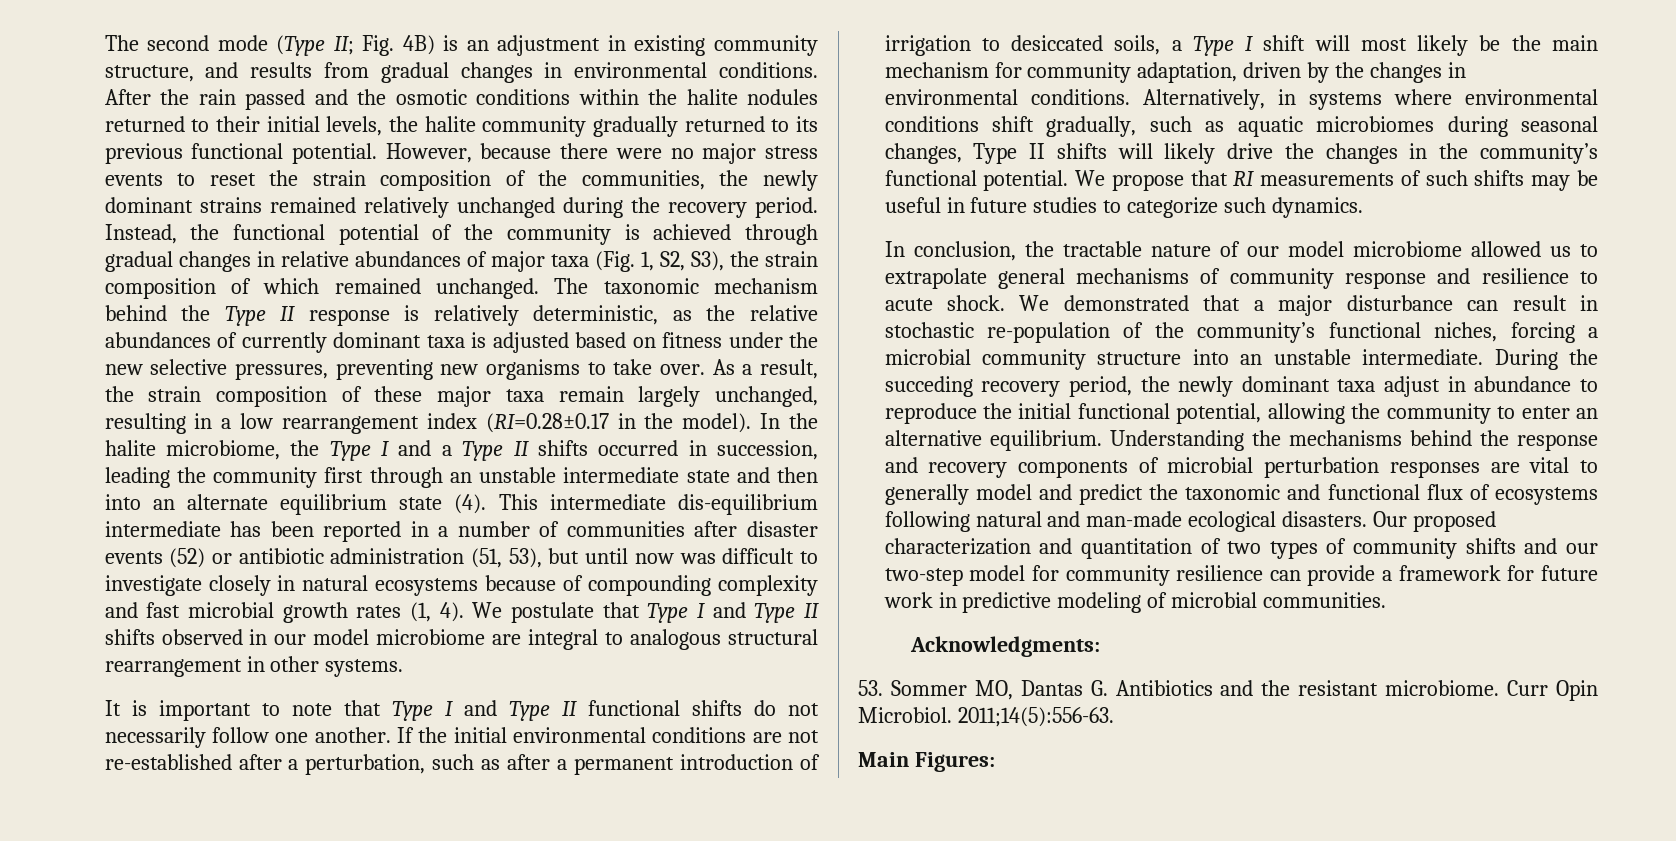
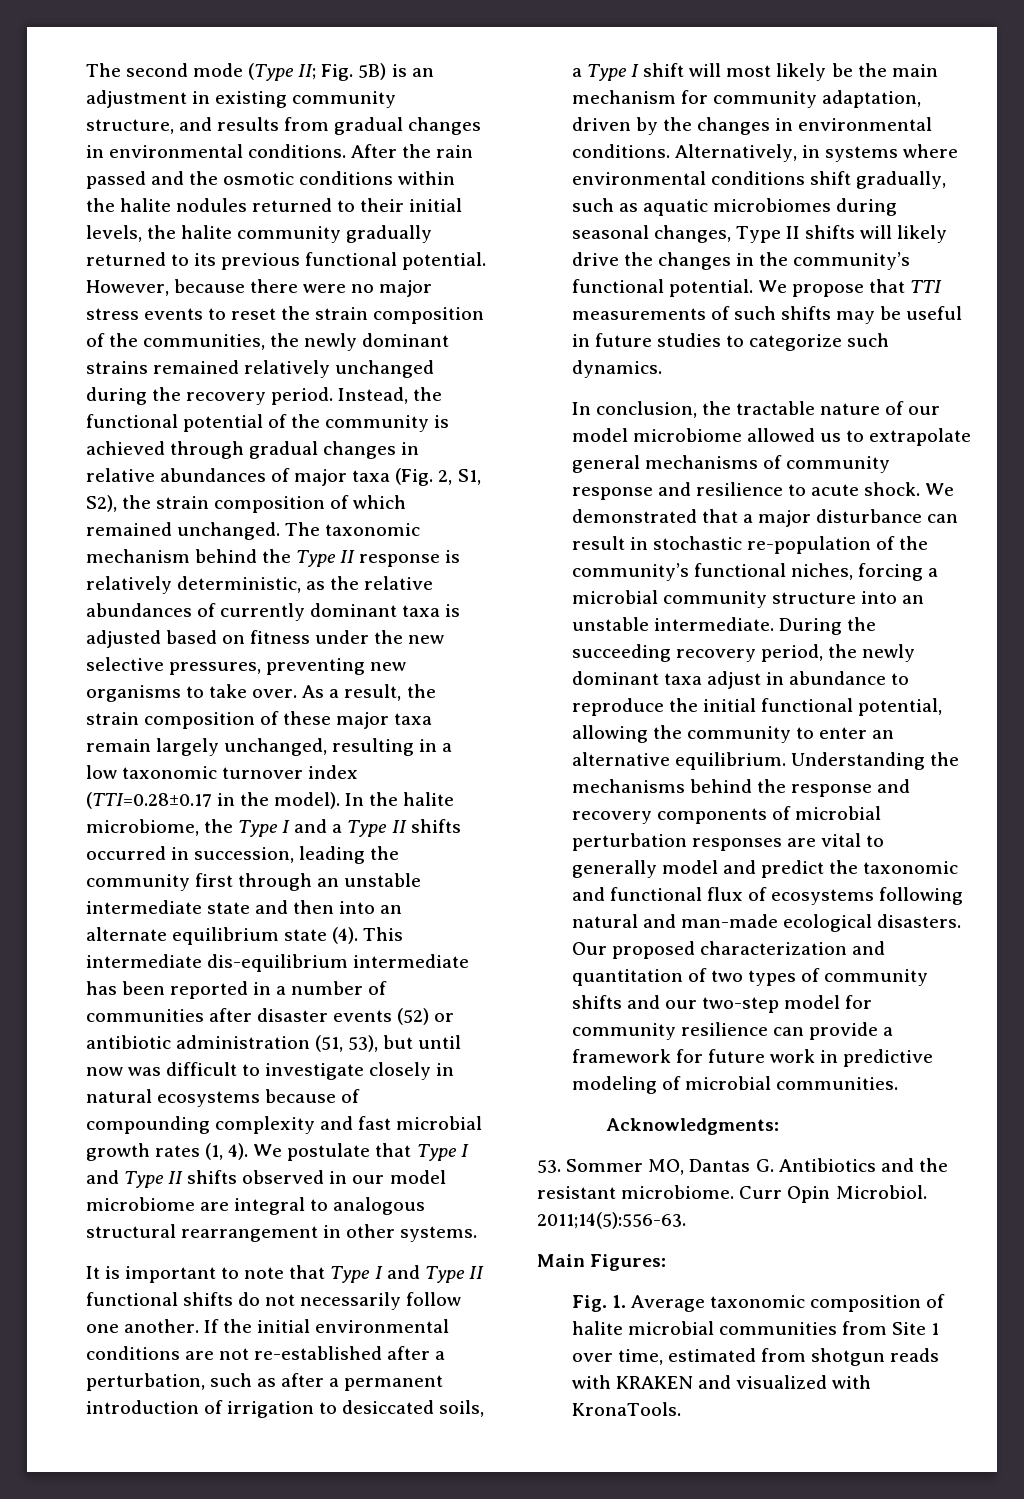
- The second mode (Type II; Fig. 4B) is an adjustment in existing community structure, and results from gradual changes in environmental conditions.
+ The second mode (Type II; Fig. 5B) is an adjustment in existing community structure, and results from gradual changes in environmental conditions.
- Instead, the functional potential of the community is achieved through gradual changes in relative abundances of major taxa (Fig. 1, S2, S3), the strain composition of which remained unchanged.
+ Instead, the functional potential of the community is achieved through gradual changes in relative abundances of major taxa (Fig. 2, S1, S2), the strain composition of which remained unchanged.
- As a result, the strain composition of these major taxa remain largely unchanged, resulting in a low rearrangement index (RI=0.28±0.17 in the model).
+ As a result, the strain composition of these major taxa remain largely unchanged, resulting in a low taxonomic turnover index (TTI=0.28±0.17 in the model).
- We propose that RI measurements of such shifts may be useful in future studies to categorize such dynamics.
+ We propose that TTI measurements of such shifts may be useful in future studies to categorize such dynamics.
- During the succeding recovery period, the newly dominant taxa adjust in abundance to reproduce the initial functional potential, allowing the community to enter an alternative equilibrium.
+ During the succeeding recovery period, the newly dominant taxa adjust in abundance to reproduce the initial functional potential, allowing the community to enter an alternative equilibrium.
+ Fig. 1. Average taxonomic composition of halite microbial communities from Site 1 over time, estimated from shotgun reads with KRAKEN and visualized with KronaTools.

